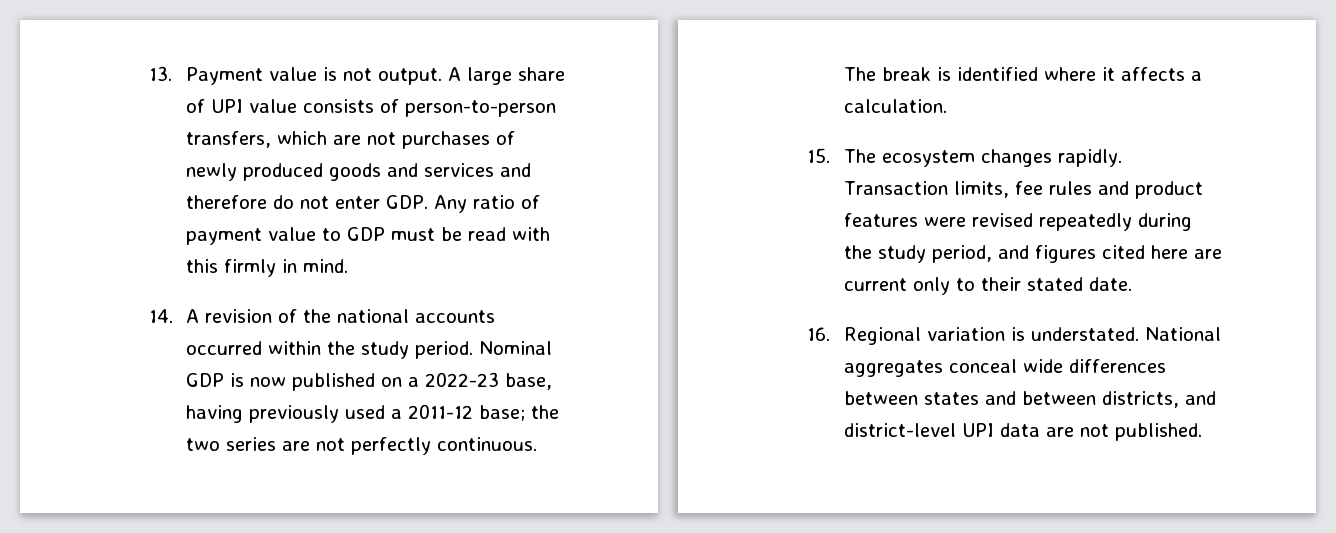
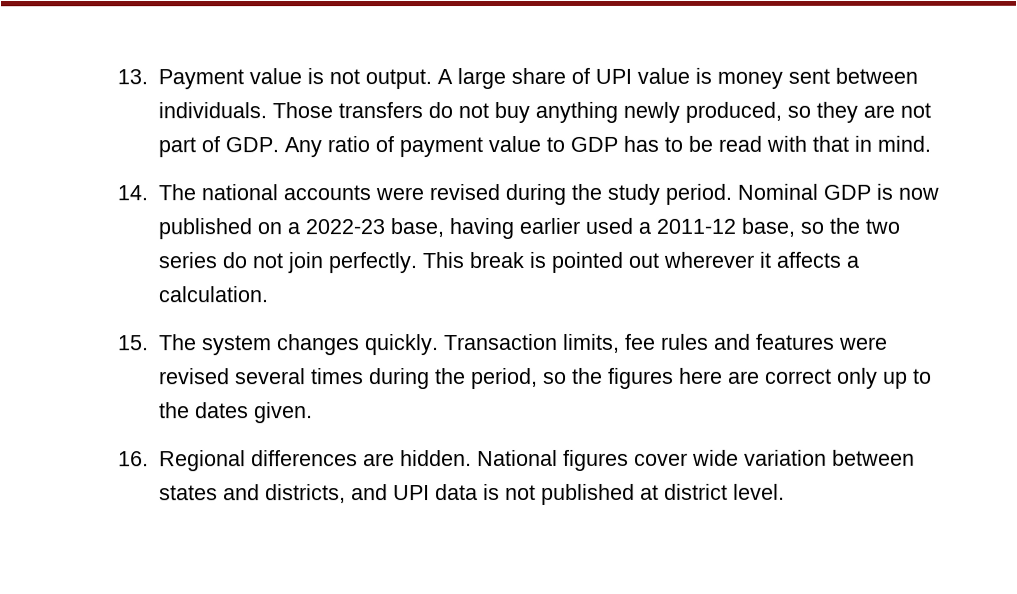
- A large share of UPI value consists of person-to-person transfers, which are not purchases of newly produced goods and services and therefore do not enter GDP. Any ratio of payment value to GDP must be read with this firmly in mind.
+ A large share of UPI value is money sent between individuals. Those transfers do not buy anything newly produced, so they are not part of GDP. Any ratio of payment value to GDP has to be read with that in mind.
- 14. A revision of the national accounts occurred within the study period.
+ 14. The national accounts were revised during the study period.
- Nominal GDP is now published on a 2022-23 base, having previously used a 2011-12 base; the two series are not perfectly continuous. The break is identified where it affects a calculation.
+ Nominal GDP is now published on a 2022-23 base, having earlier used a 2011-12 base, so the two series do not join perfectly. This break is pointed out wherever it affects a calculation.
- 15. The ecosystem changes rapidly.
+ 15. The system changes quickly.
- Transaction limits, fee rules and product features were revised repeatedly during the study period, and figures cited here are current only to their stated date.
- 16. Regional variation is understated. National aggregates conceal wide differences between states and between districts, and district-level UPI data are not published.
+ Transaction limits, fee rules and features were revised several times during the period, so the figures here are correct only up to the dates given.
+ 16. Regional differences are hidden. National figures cover wide variation between states and districts, and UPI data is not published at district level.

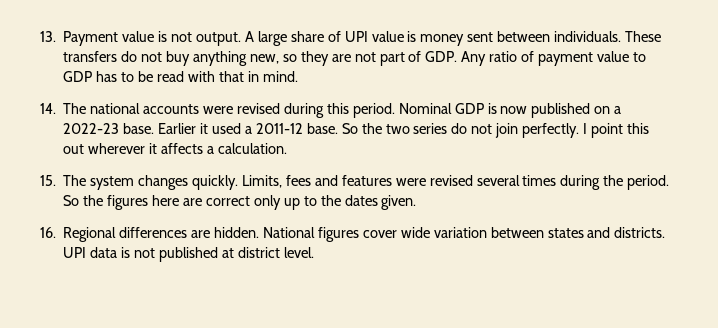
- Those transfers do not buy anything newly produced, so they are not part of GDP. Any ratio of payment value to GDP has to be read with that in mind.
+ These transfers do not buy anything new, so they are not part of GDP. Any ratio of payment value to GDP has to be read with that in mind.
- 14. The national accounts were revised during the study period.
+ 14. The national accounts were revised during this period.
- Nominal GDP is now published on a 2022-23 base, having earlier used a 2011-12 base, so the two series do not join perfectly.
+ Nominal GDP is now published on a 2022-23 base. Earlier it used a 2011-12 base. So the two series do not join perfectly.
- This break is pointed out wherever it affects a calculation.
+ I point this out wherever it affects a calculation.
- Transaction limits, fee rules and features were revised several times during the period, so the figures here are correct only up to the dates given.
+ Limits, fees and features were revised several times during the period. So the figures here are correct only up to the dates given.
- National figures cover wide variation between states and districts, and UPI data is not published at district level.
+ National figures cover wide variation between states and districts. UPI data is not published at district level.

